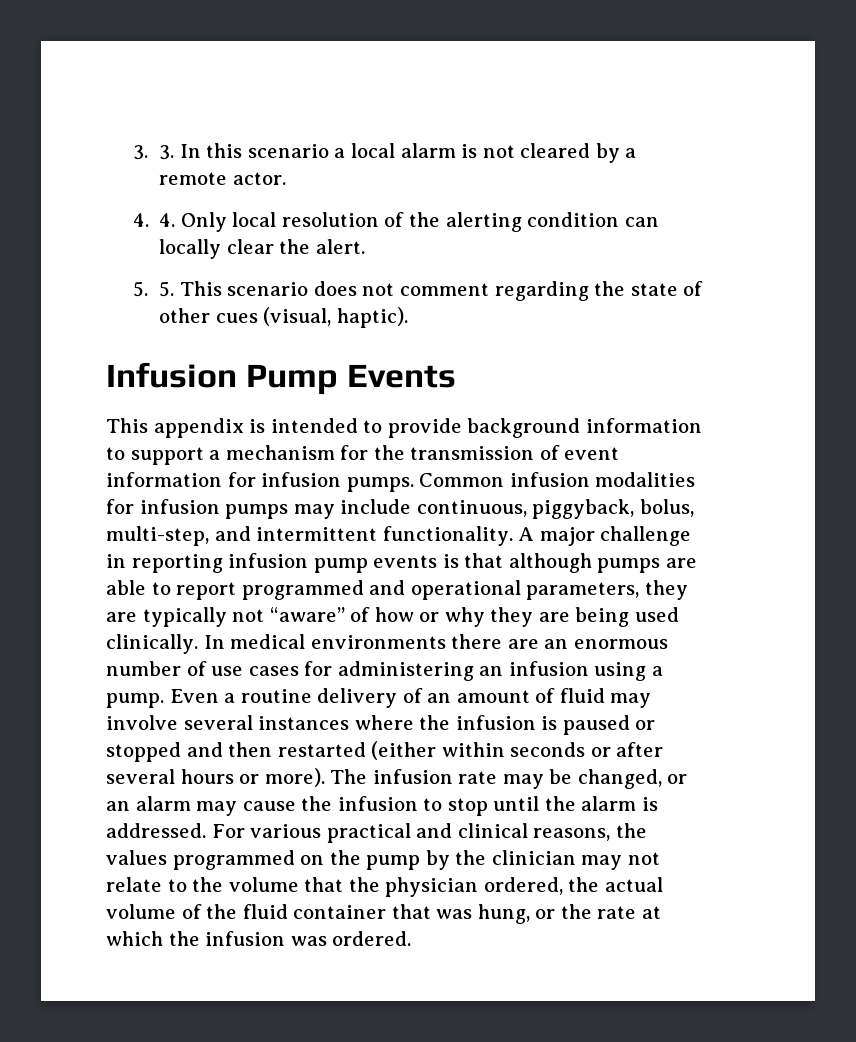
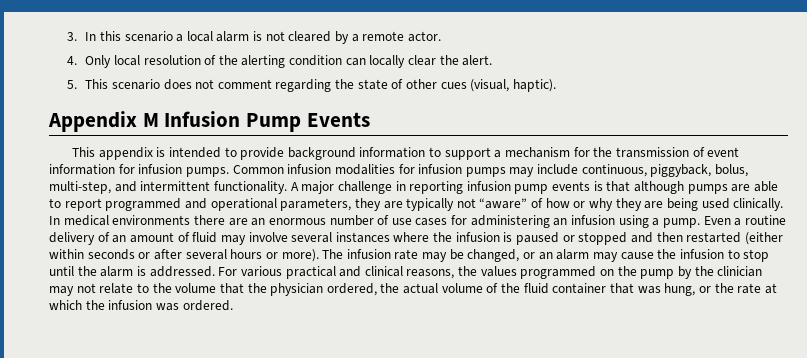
- 3. 3. In this scenario a local alarm is not cleared by a remote actor.
+ 3. In this scenario a local alarm is not cleared by a remote actor.
- 4. 4. Only local resolution of the alerting condition can locally clear the alert.
+ 4. Only local resolution of the alerting condition can locally clear the alert.
- 5. 5. This scenario does not comment regarding the state of other cues (visual, haptic).
+ 5. This scenario does not comment regarding the state of other cues (visual, haptic).
- Infusion Pump Events
+ Appendix M Infusion Pump Events

